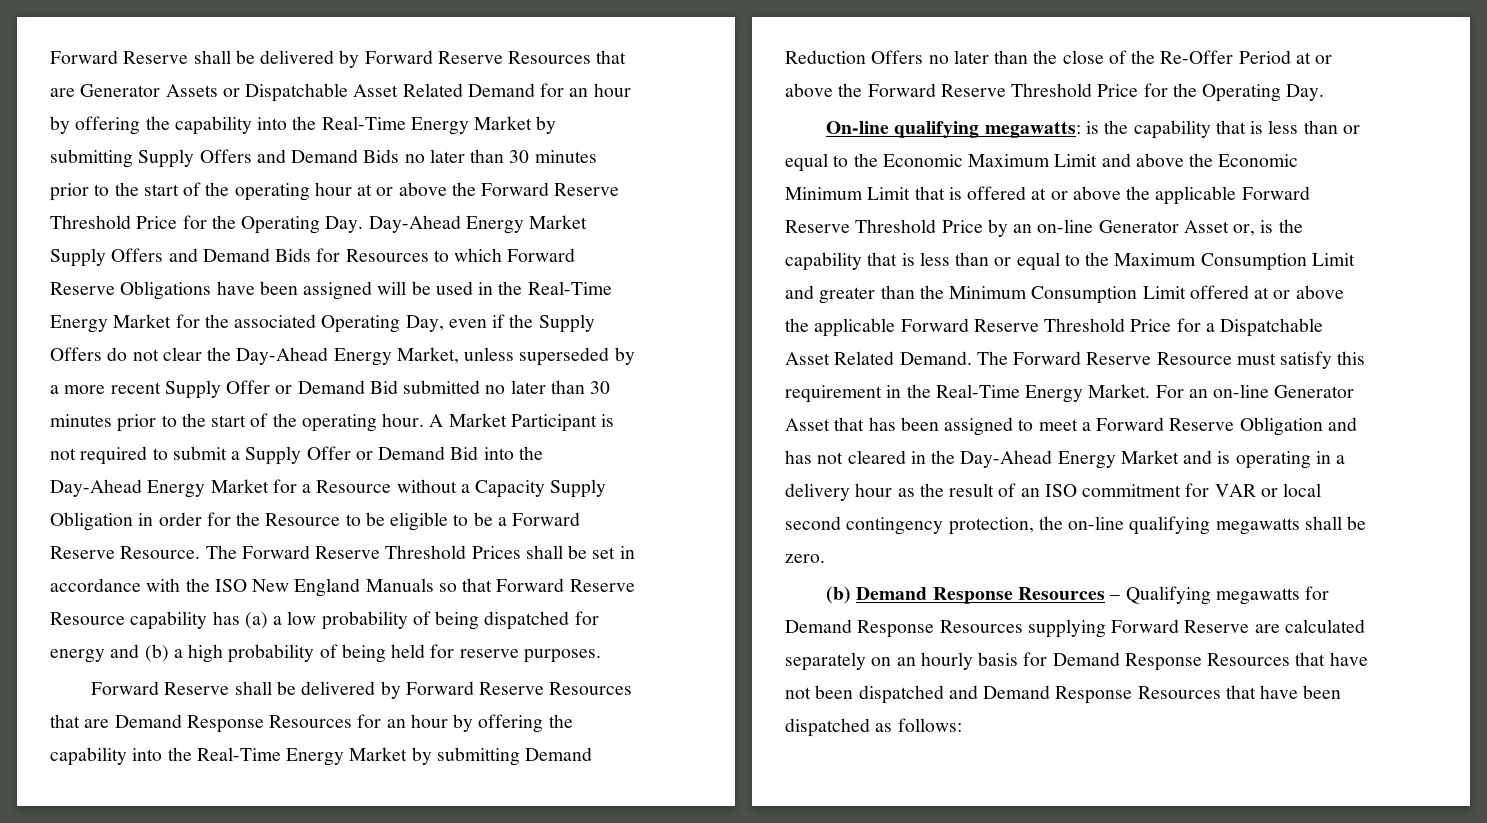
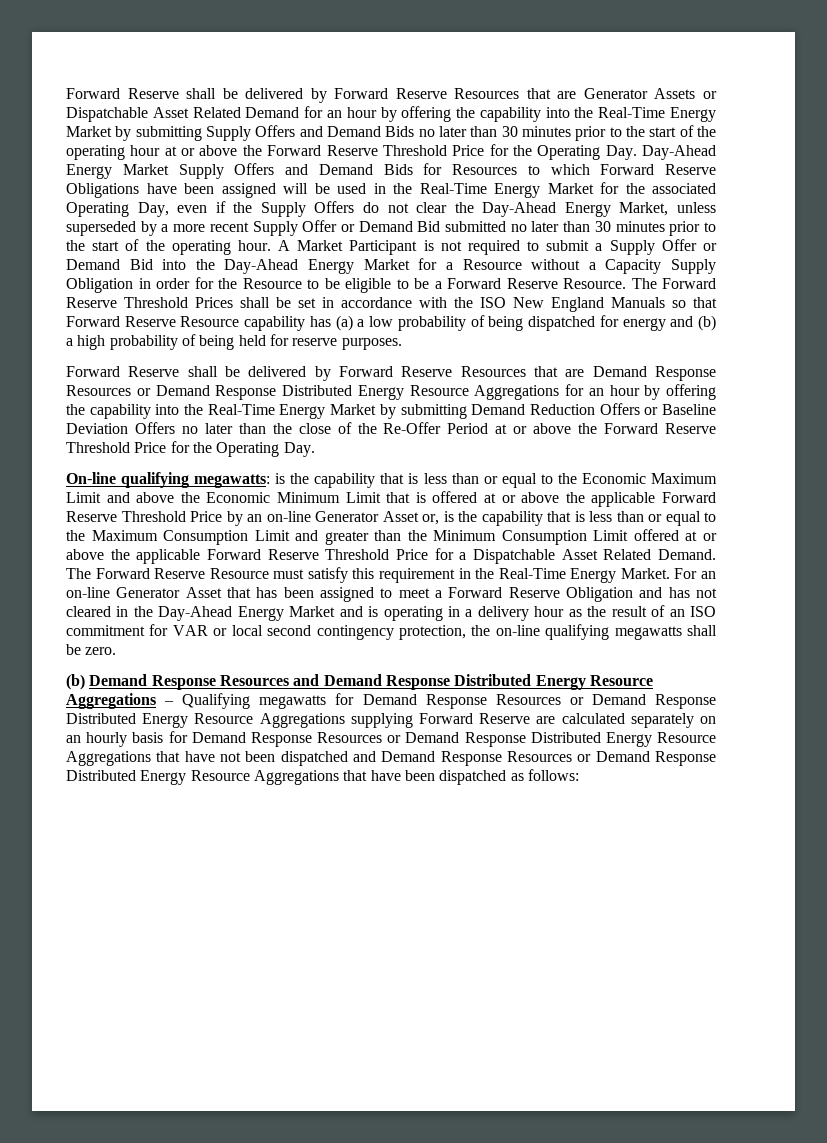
- Forward Reserve shall be delivered by Forward Reserve Resources that are Demand Response Resources for an hour by offering the capability into the Real-Time Energy Market by submitting Demand Reduction Offers no later than the close of the Re-Offer Period at or above the Forward Reserve Threshold Price for the Operating Day.
+ Forward Reserve shall be delivered by Forward Reserve Resources that are Demand Response Resources or Demand Response Distributed Energy Resource Aggregations for an hour by offering the capability into the Real-Time Energy Market by submitting Demand Reduction Offers or Baseline Deviation Offers no later than the close of the Re-Offer Period at or above the Forward Reserve Threshold Price for the Operating Day.
- (b) Demand Response Resources – Qualifying megawatts for Demand Response Resources supplying Forward Reserve are calculated separately on an hourly basis for Demand Response Resources that have not been dispatched and Demand Response Resources that have been dispatched as follows:
+ (b) Demand Response Resources and Demand Response Distributed Energy Resource Aggregations – Qualifying megawatts for Demand Response Resources or Demand Response Distributed Energy Resource Aggregations supplying Forward Reserve are calculated separately on an hourly basis for Demand Response Resources or Demand Response Distributed Energy Resource Aggregations that have not been dispatched and Demand Response Resources or Demand Response Distributed Energy Resource Aggregations that have been dispatched as follows:

